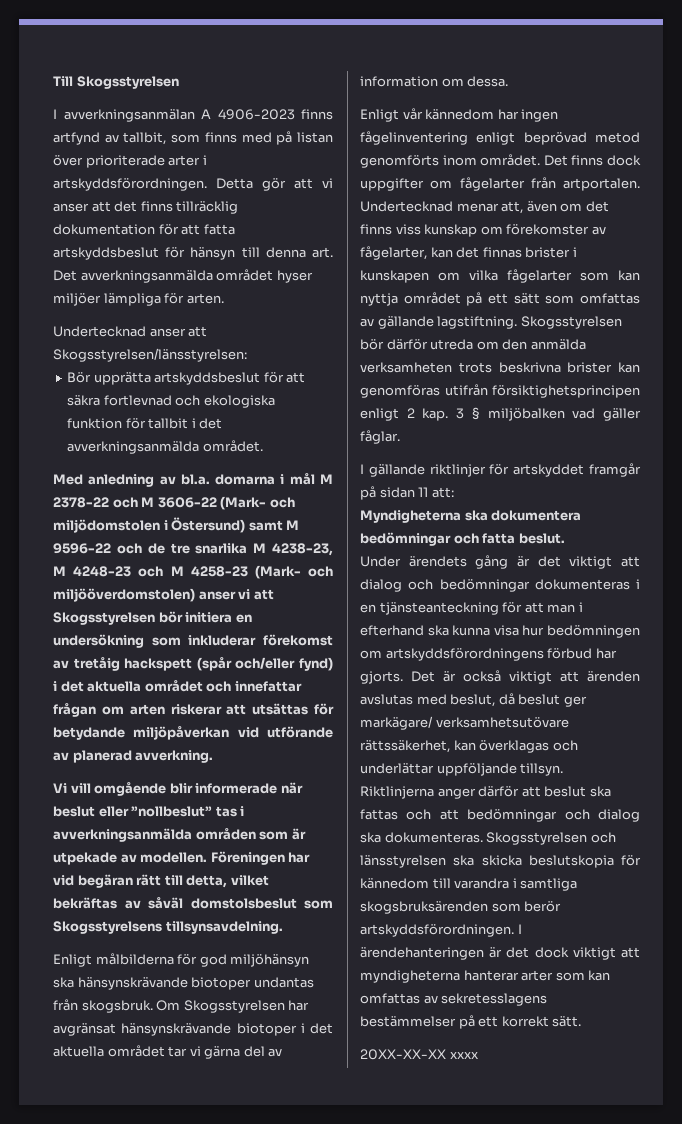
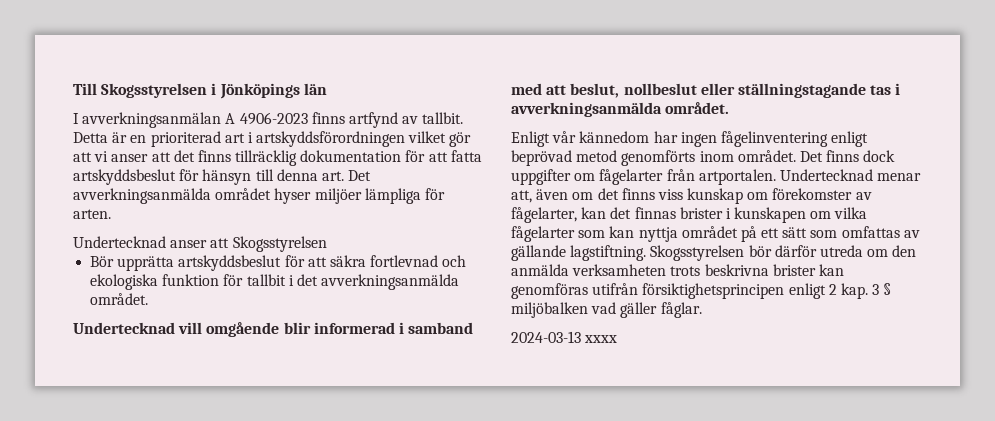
- Till Skogsstyrelsen
+ Till Skogsstyrelsen i Jönköpings län
- I avverkningsanmälan A 4906-2023 finns artfynd av tallbit, som finns med på listan över prioriterade arter i artskyddsförordningen. Detta gör att vi anser att det finns tillräcklig dokumentation för att fatta artskyddsbeslut för hänsyn till denna art. Det avverkningsanmälda området hyser miljöer lämpliga för arten.
+ I avverkningsanmälan A 4906-2023 finns artfynd av tallbit. Detta är en prioriterad art i artskyddsförordningen vilket gör att vi anser att det finns tillräcklig dokumentation för att fatta artskyddsbeslut för hänsyn till denna art. Det avverkningsanmälda området hyser miljöer lämpliga för arten.
- Undertecknad anser att Skogsstyrelsen/länsstyrelsen:
+ Undertecknad anser att Skogsstyrelsen
- Med anledning av bl.a. domarna i mål M 2378-22 och M 3606-22 (Mark- och miljödomstolen i Östersund) samt M 9596-22 och de tre snarlika M 4238-23, M 4248-23 och M 4258-23 (Mark- och miljööverdomstolen) anser vi att Skogsstyrelsen bör initiera en undersökning som inkluderar förekomst av tretåig hackspett (spår och/eller fynd) i det aktuella området och innefattar frågan om arten riskerar att utsättas för betydande miljöpåverkan vid utförande av planerad avverkning.
- Vi vill omgående blir informerade när beslut eller ”nollbeslut” tas i avverkningsanmälda områden som är utpekade av modellen. Föreningen har vid begäran rätt till detta, vilket bekräftas av såväl domstolsbeslut som Skogsstyrelsens tillsynsavdelning.
- Enligt målbilderna för god miljöhänsyn ska hänsynskrävande biotoper undantas från skogsbruk. Om Skogsstyrelsen har avgränsat hänsynskrävande biotoper i det aktuella området tar vi gärna del av information om dessa.
+ Undertecknad vill omgående blir informerad i samband med att beslut, nollbeslut eller ställningstagande tas i avverkningsanmälda området.
- I gällande riktlinjer för artskyddet framgår på sidan 11 att:
- Myndigheterna ska dokumentera bedömningar och fatta beslut.
- Under ärendets gång är det viktigt att dialog och bedömningar dokumenteras i en tjänsteanteckning för att man i efterhand ska kunna visa hur bedömningen om artskyddsförordningens förbud har gjorts. Det är också viktigt att ärenden avslutas med beslut, då beslut ger markägare/ verksamhetsutövare rättssäkerhet, kan överklagas och underlättar uppföljande tillsyn. Riktlinjerna anger därför att beslut ska fattas och att bedömningar och dialog ska dokumenteras. Skogsstyrelsen och länsstyrelsen ska skicka beslutskopia för kännedom till varandra i samtliga skogsbruksärenden som berör artskyddsförordningen. I ärendehanteringen är det dock viktigt att myndigheterna hanterar arter som kan omfattas av sekretesslagens bestämmelser på ett korrekt sätt.
- 20XX-XX-XX xxxx
+ 2024-03-13 xxxx

